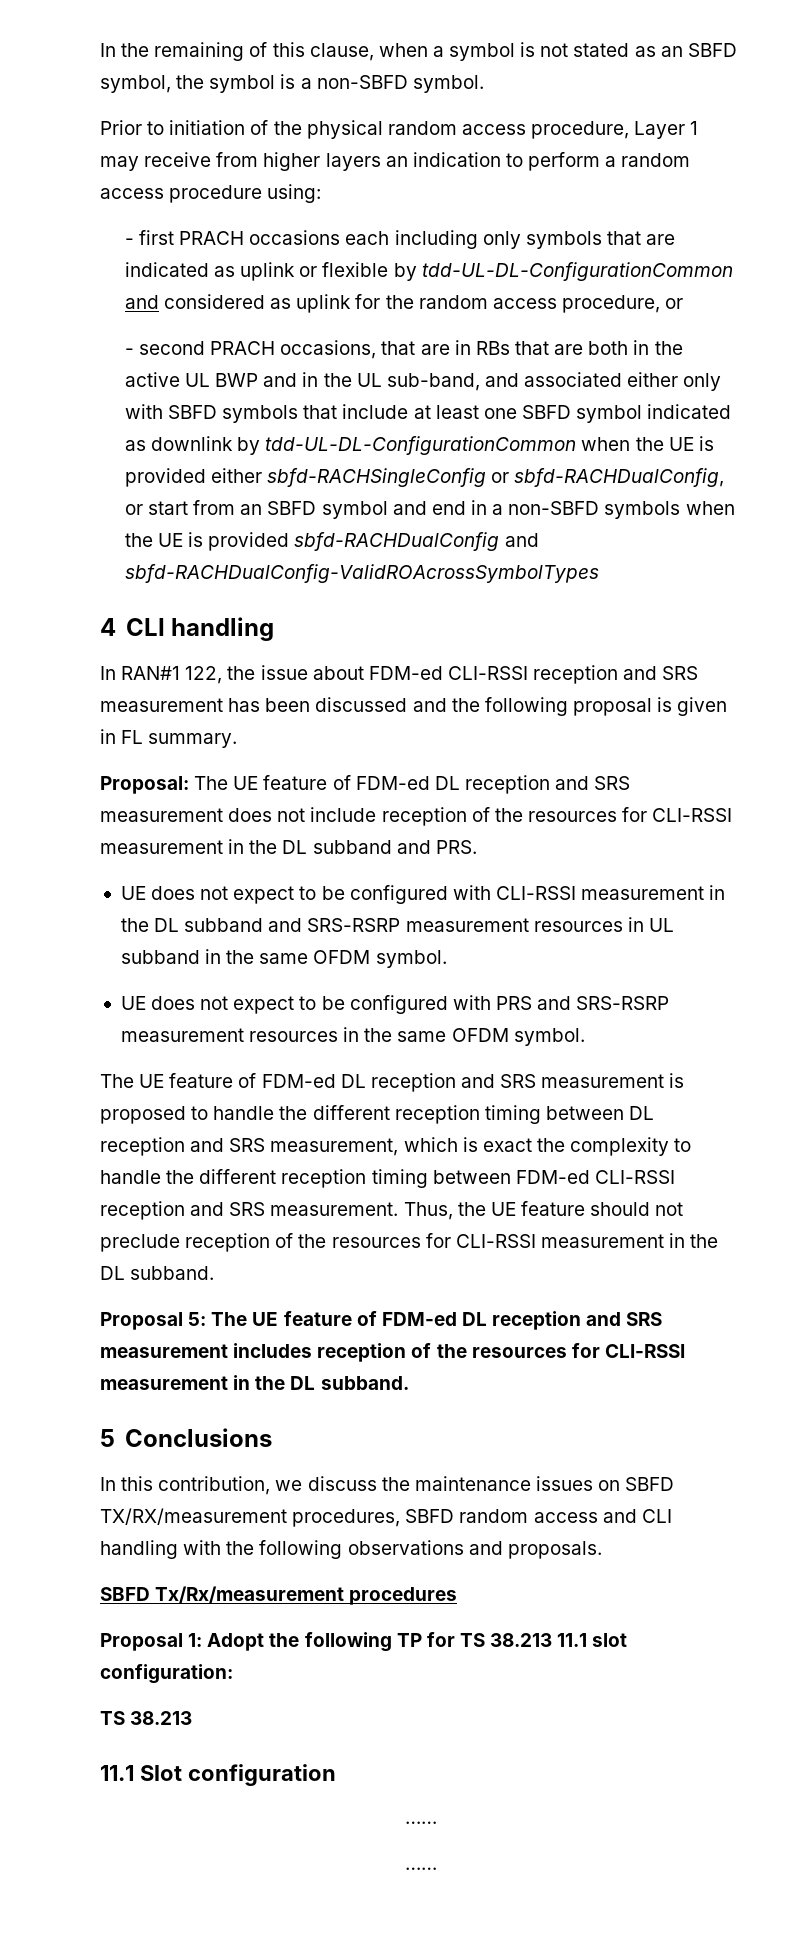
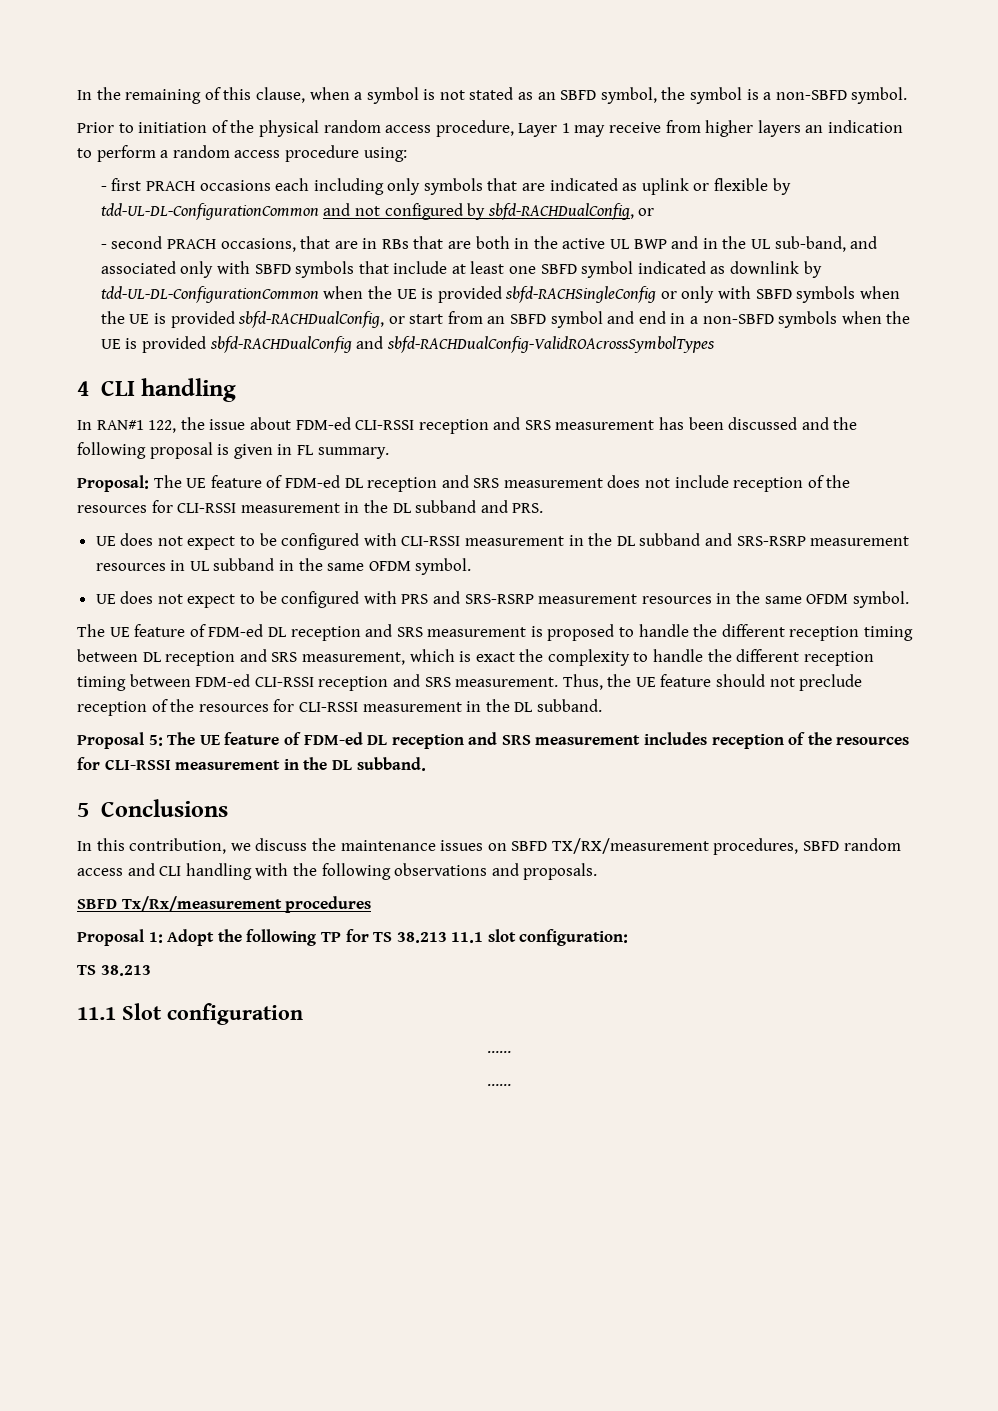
- - first PRACH occasions each including only symbols that are indicated as uplink or flexible by tdd-UL-DL-ConfigurationCommon and considered as uplink for the random access procedure, or
+ - first PRACH occasions each including only symbols that are indicated as uplink or flexible by tdd-UL-DL-ConfigurationCommon and not configured by sbfd-RACHDualConfig, or
- - second PRACH occasions, that are in RBs that are both in the active UL BWP and in the UL sub-band, and associated either only with SBFD symbols that include at least one SBFD symbol indicated as downlink by tdd-UL-DL-ConfigurationCommon when the UE is provided either sbfd-RACHSingleConfig or sbfd-RACHDualConfig, or start from an SBFD symbol and end in a non-SBFD symbols when the UE is provided sbfd-RACHDualConfig and sbfd-RACHDualConfig-ValidROAcrossSymbolTypes
+ - second PRACH occasions, that are in RBs that are both in the active UL BWP and in the UL sub-band, and associated only with SBFD symbols that include at least one SBFD symbol indicated as downlink by tdd-UL-DL-ConfigurationCommon when the UE is provided sbfd-RACHSingleConfig or only with SBFD symbols when the UE is provided sbfd-RACHDualConfig, or start from an SBFD symbol and end in a non-SBFD symbols when the UE is provided sbfd-RACHDualConfig and sbfd-RACHDualConfig-ValidROAcrossSymbolTypes

